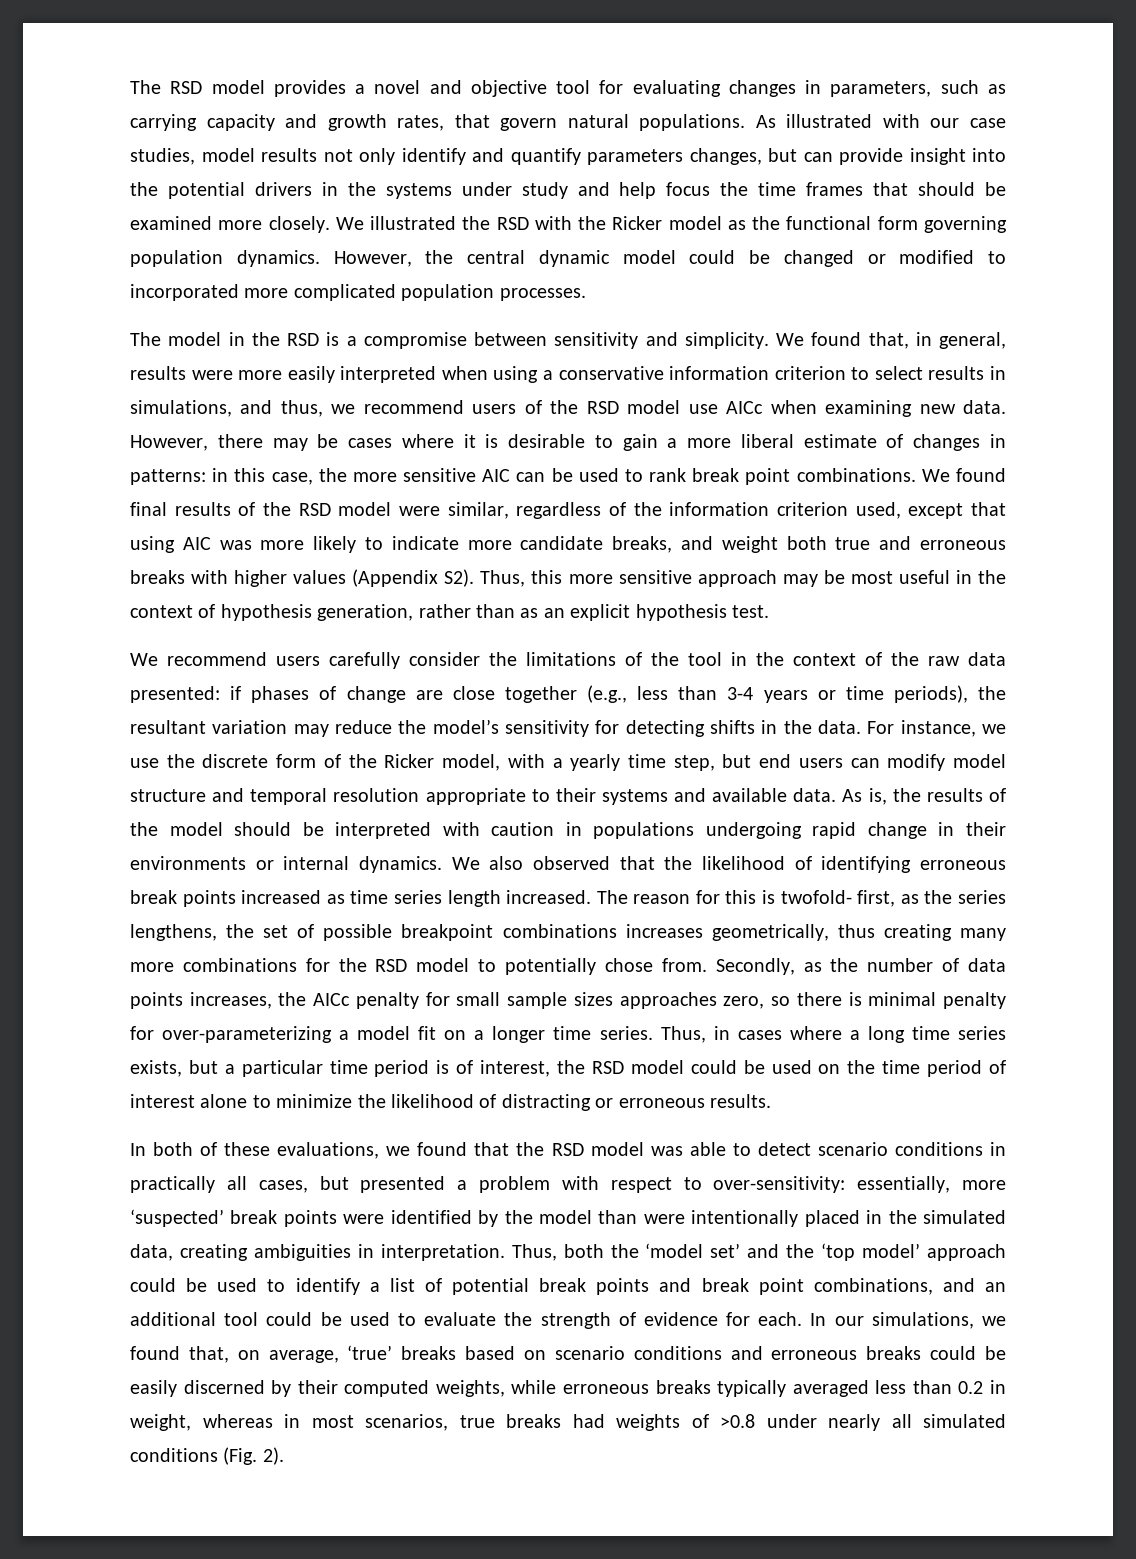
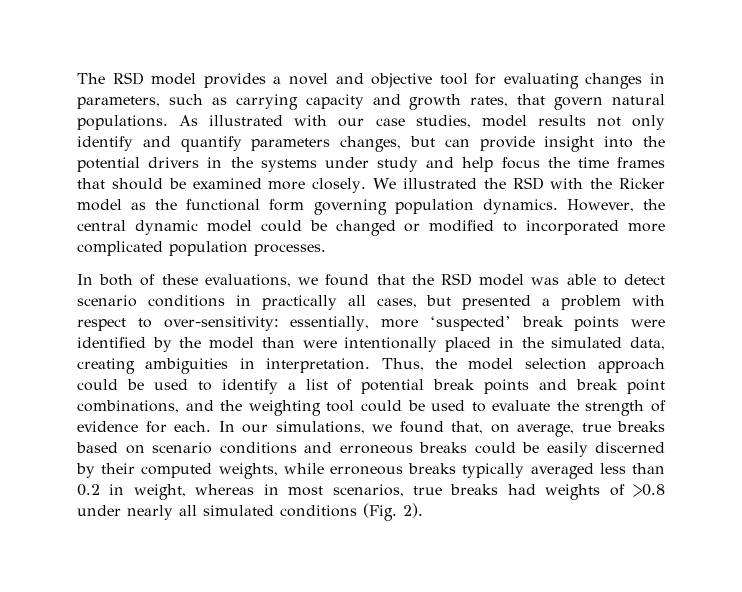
- The model in the RSD is a compromise between sensitivity and simplicity. We found that, in general, results were more easily interpreted when using a conservative information criterion to select results in simulations, and thus, we recommend users of the RSD model use AICc when examining new data. However, there may be cases where it is desirable to gain a more liberal estimate of changes in patterns: in this case, the more sensitive AIC can be used to rank break point combinations. We found final results of the RSD model were similar, regardless of the information criterion used, except that using AIC was more likely to indicate more candidate breaks, and weight both true and erroneous breaks with higher values (Appendix S2). Thus, this more sensitive approach may be most useful in the context of hypothesis generation, rather than as an explicit hypothesis test.
- We recommend users carefully consider the limitations of the tool in the context of the raw data presented: if phases of change are close together (e.g., less than 3-4 years or time periods), the resultant variation may reduce the model’s sensitivity for detecting shifts in the data. For instance, we use the discrete form of the Ricker model, with a yearly time step, but end users can modify model structure and temporal resolution appropriate to their systems and available data. As is, the results of the model should be interpreted with caution in populations undergoing rapid change in their environments or internal dynamics. We also observed that the likelihood of identifying erroneous break points increased as time series length increased. The reason for this is twofold- first, as the series lengthens, the set of possible breakpoint combinations increases geometrically, thus creating many more combinations for the RSD model to potentially chose from. Secondly, as the number of data points increases, the AICc penalty for small sample sizes approaches zero, so there is minimal penalty for over-parameterizing a model fit on a longer time series. Thus, in cases where a long time series exists, but a particular time period is of interest, the RSD model could be used on the time period of interest alone to minimize the likelihood of distracting or erroneous results.
- Thus, both the ‘model set’ and the ‘top model’ approach could be used to identify a list of potential break points and break point combinations, and an additional tool could be used to evaluate the strength of evidence for each.
+ Thus, the model selection approach could be used to identify a list of potential break points and break point combinations, and the weighting tool could be used to evaluate the strength of evidence for each.
- In our simulations, we found that, on average, ‘true’ breaks based on scenario conditions and erroneous breaks could be easily discerned by their computed weights, while erroneous breaks typically averaged less than 0.2 in weight, whereas in most scenarios, true breaks had weights of >0.8 under nearly all simulated conditions (Fig. 2).
+ In our simulations, we found that, on average, true breaks based on scenario conditions and erroneous breaks could be easily discerned by their computed weights, while erroneous breaks typically averaged less than 0.2 in weight, whereas in most scenarios, true breaks had weights of >0.8 under nearly all simulated conditions (Fig. 2).

